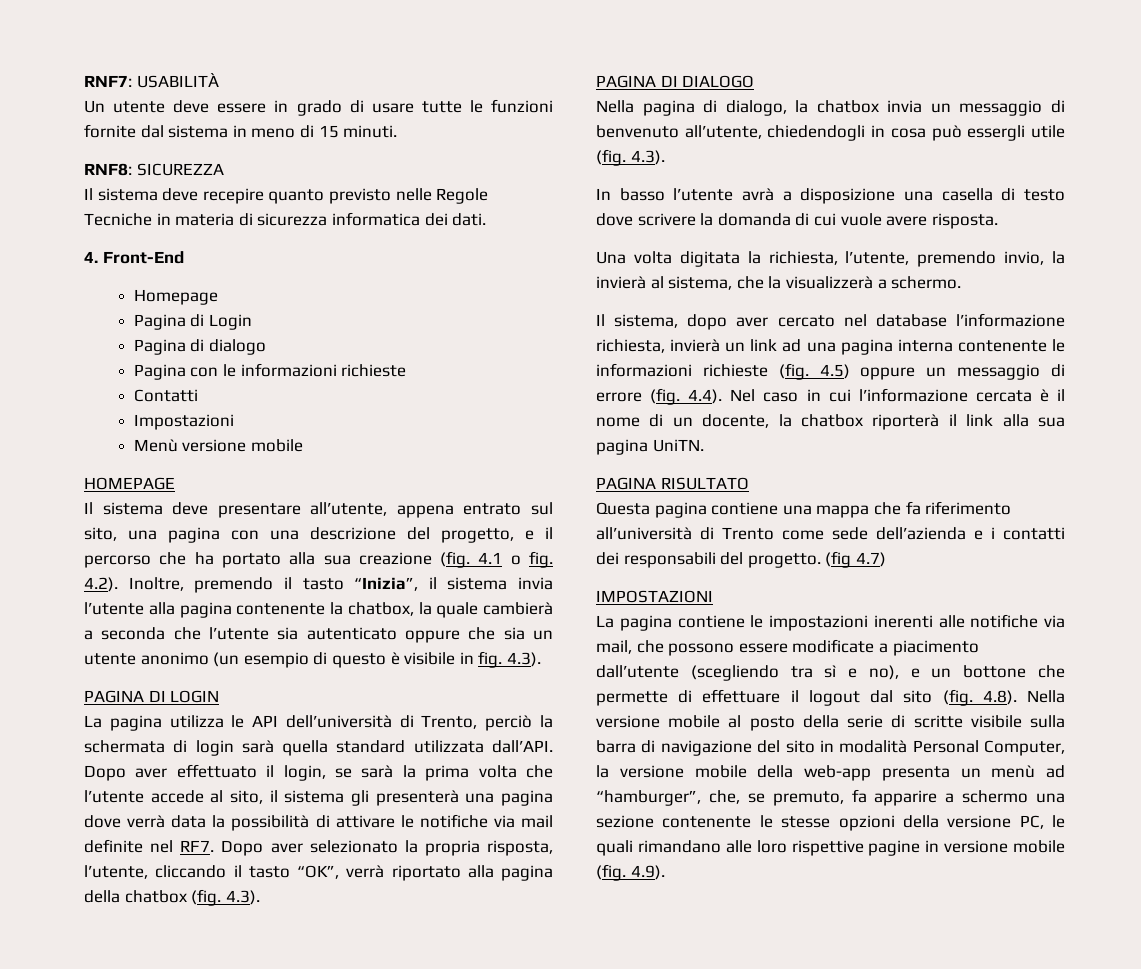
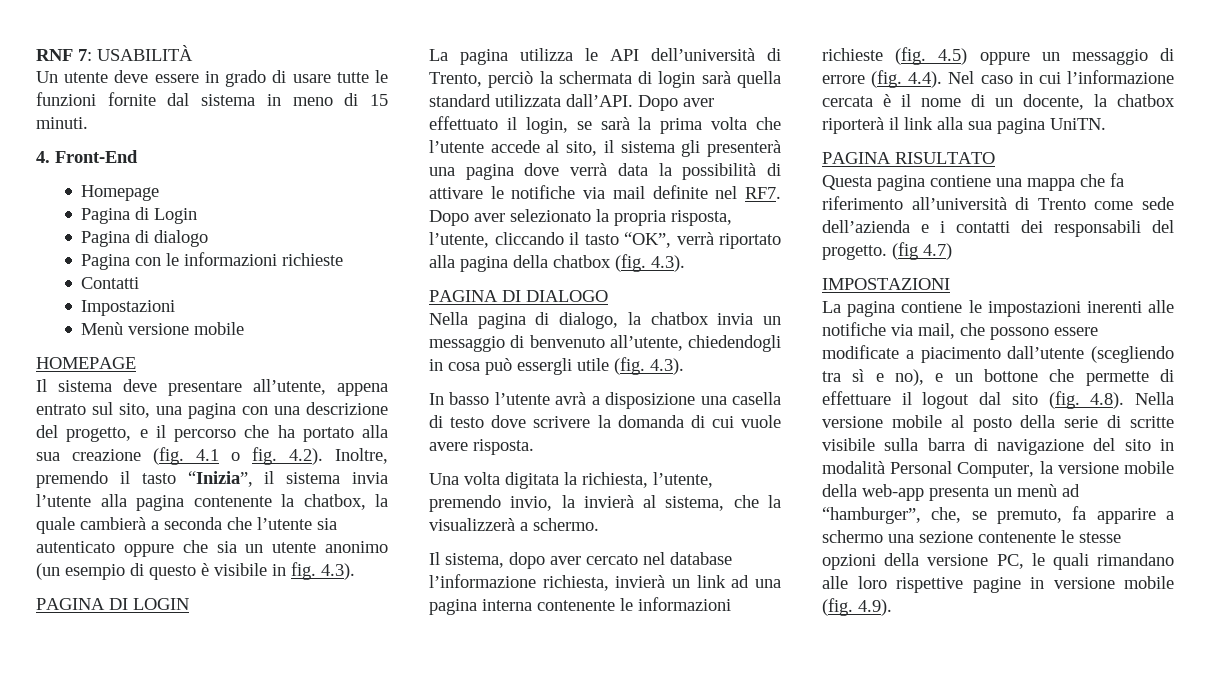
- RNF7: USABILITÀ
+ RNF 7: USABILITÀ
- RNF8: SICUREZZA
- Il sistema deve recepire quanto previsto nelle Regole Tecniche in materia di sicurezza informatica dei dati.

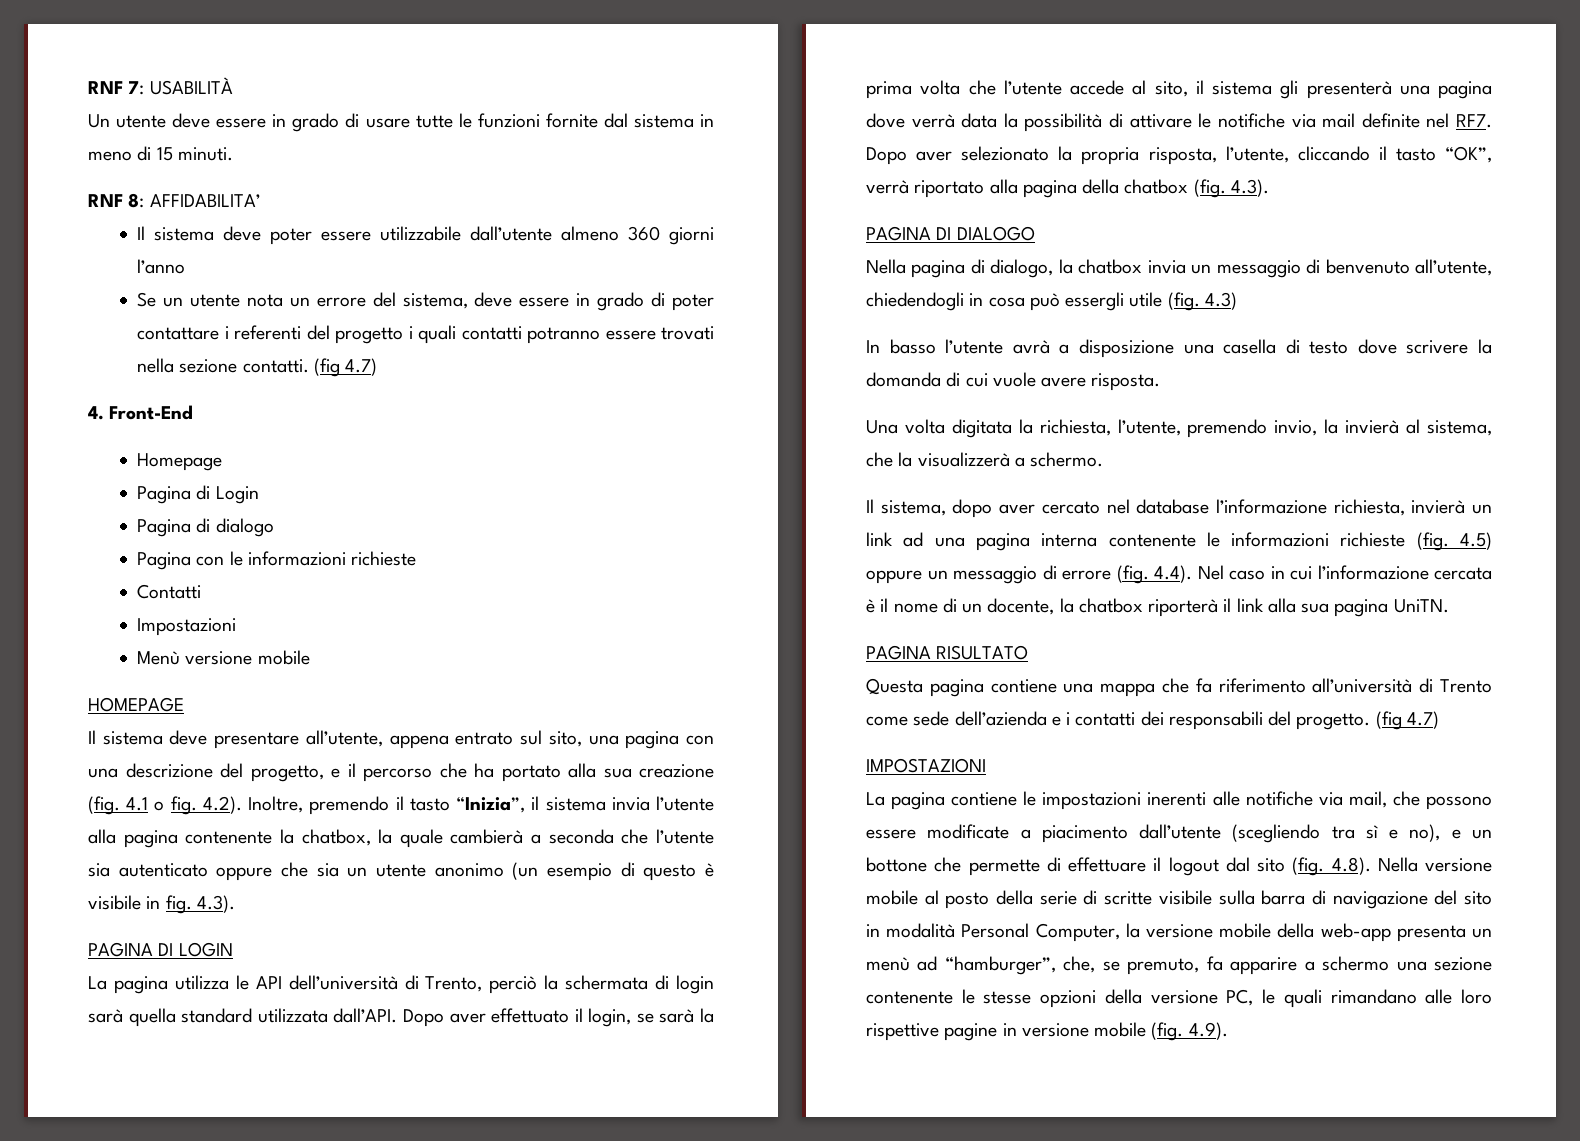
+ RNF 8: AFFIDABILITA’
+ Il sistema deve poter essere utilizzabile dall’utente almeno 360 giorni l’anno
+ Se un utente nota un errore del sistema, deve essere in grado di poter contattare i referenti del progetto i quali contatti potranno essere trovati nella sezione contatti. (fig 4.7)
- Nella pagina di dialogo, la chatbox invia un messaggio di benvenuto all’utente, chiedendogli in cosa può essergli utile (fig. 4.3).
+ Nella pagina di dialogo, la chatbox invia un messaggio di benvenuto all’utente, chiedendogli in cosa può essergli utile (fig. 4.3)

